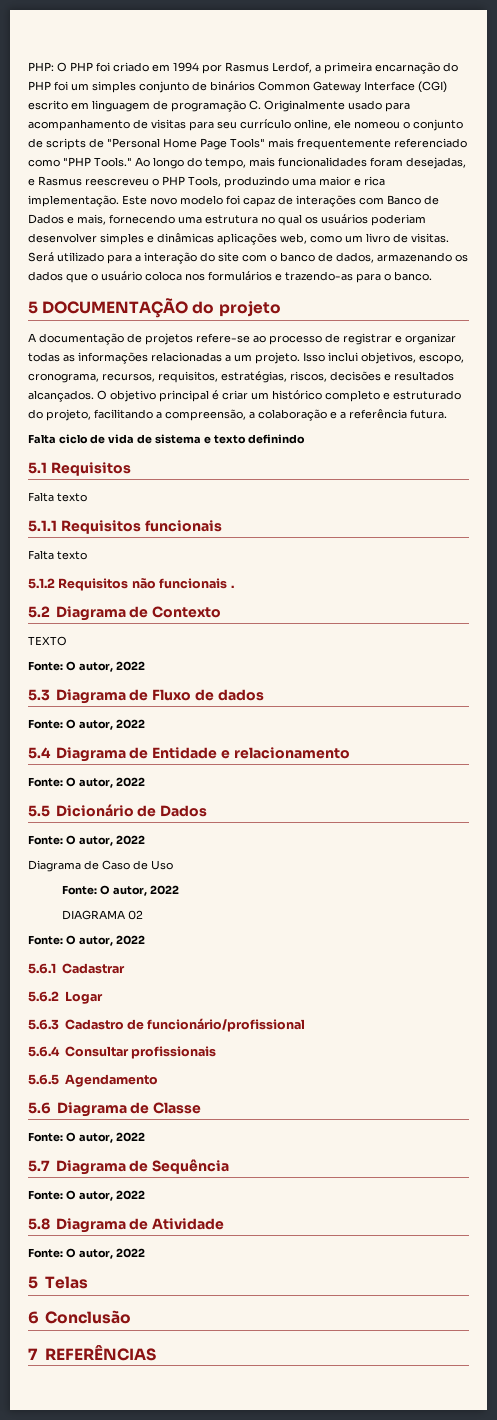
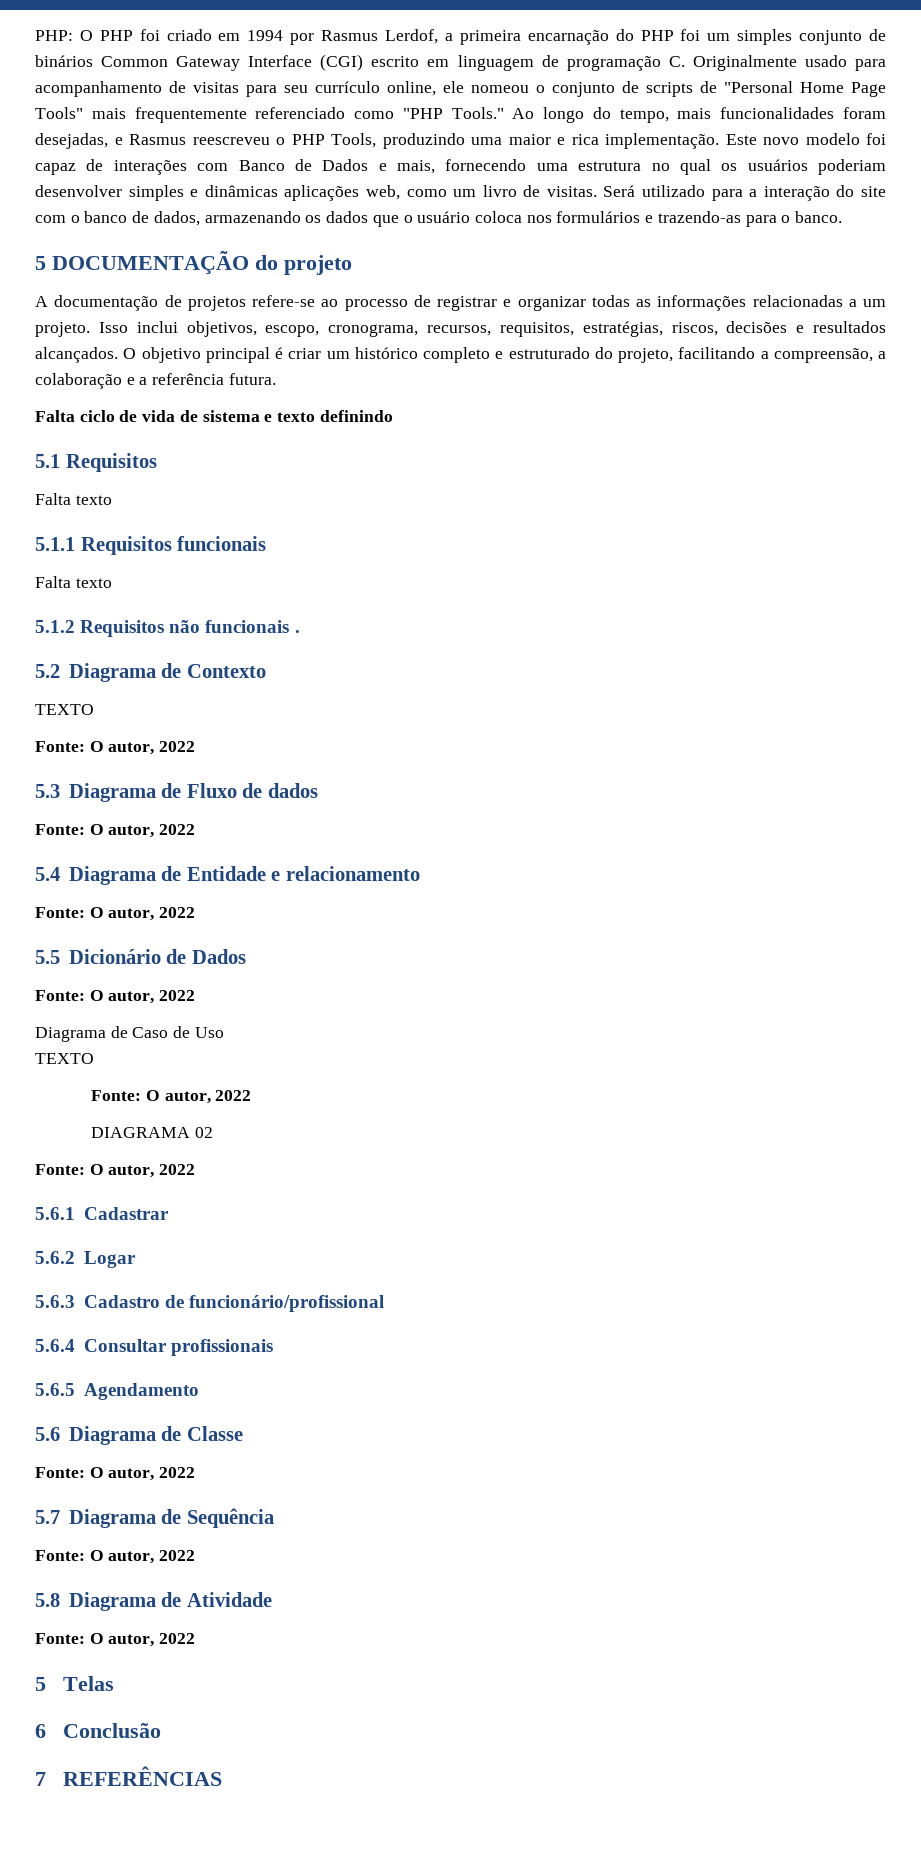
  Diagrama de Caso de Uso
+ TEXTO

